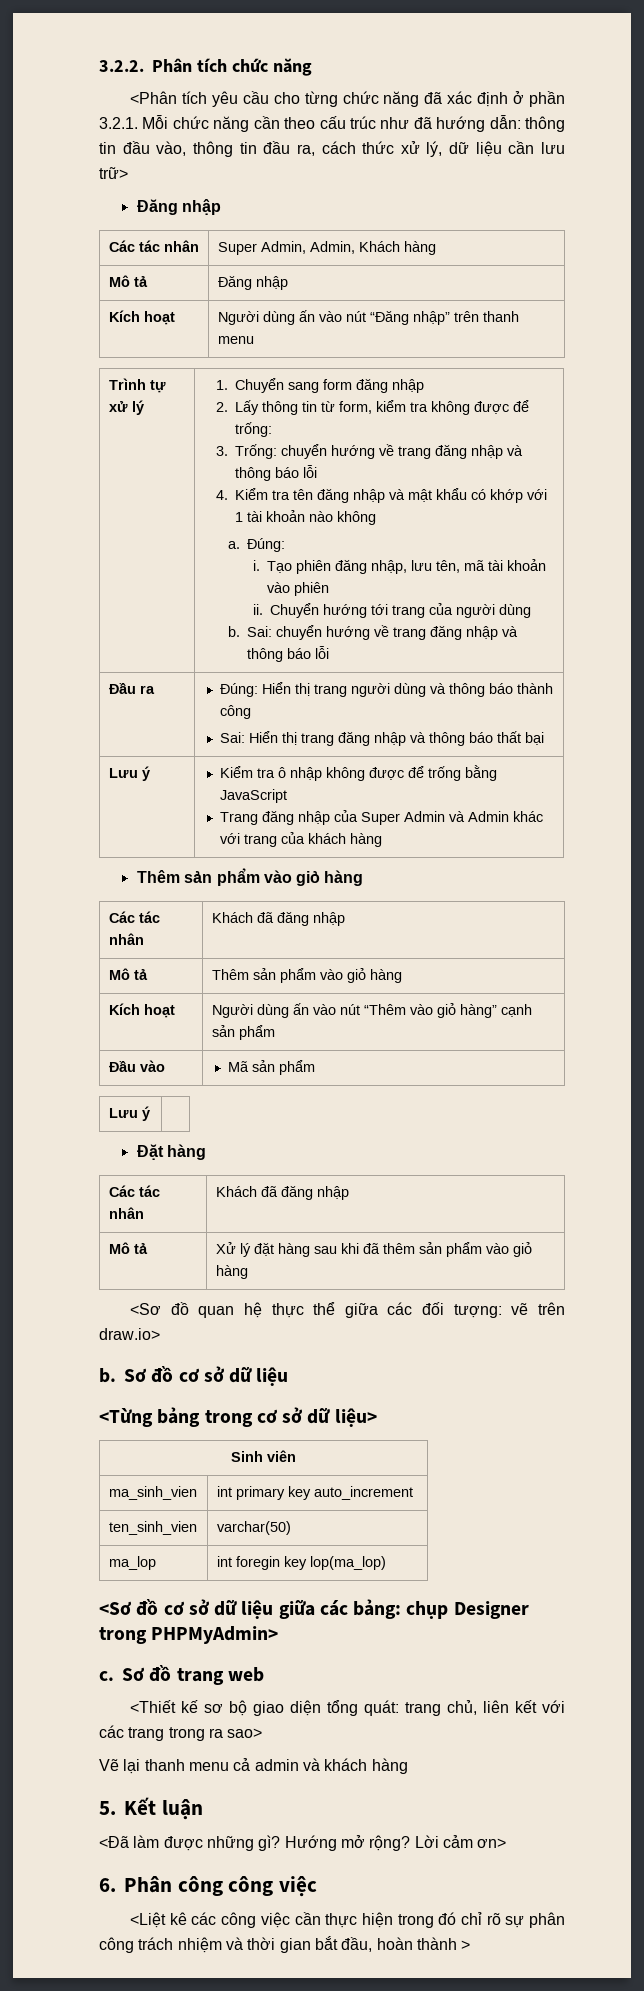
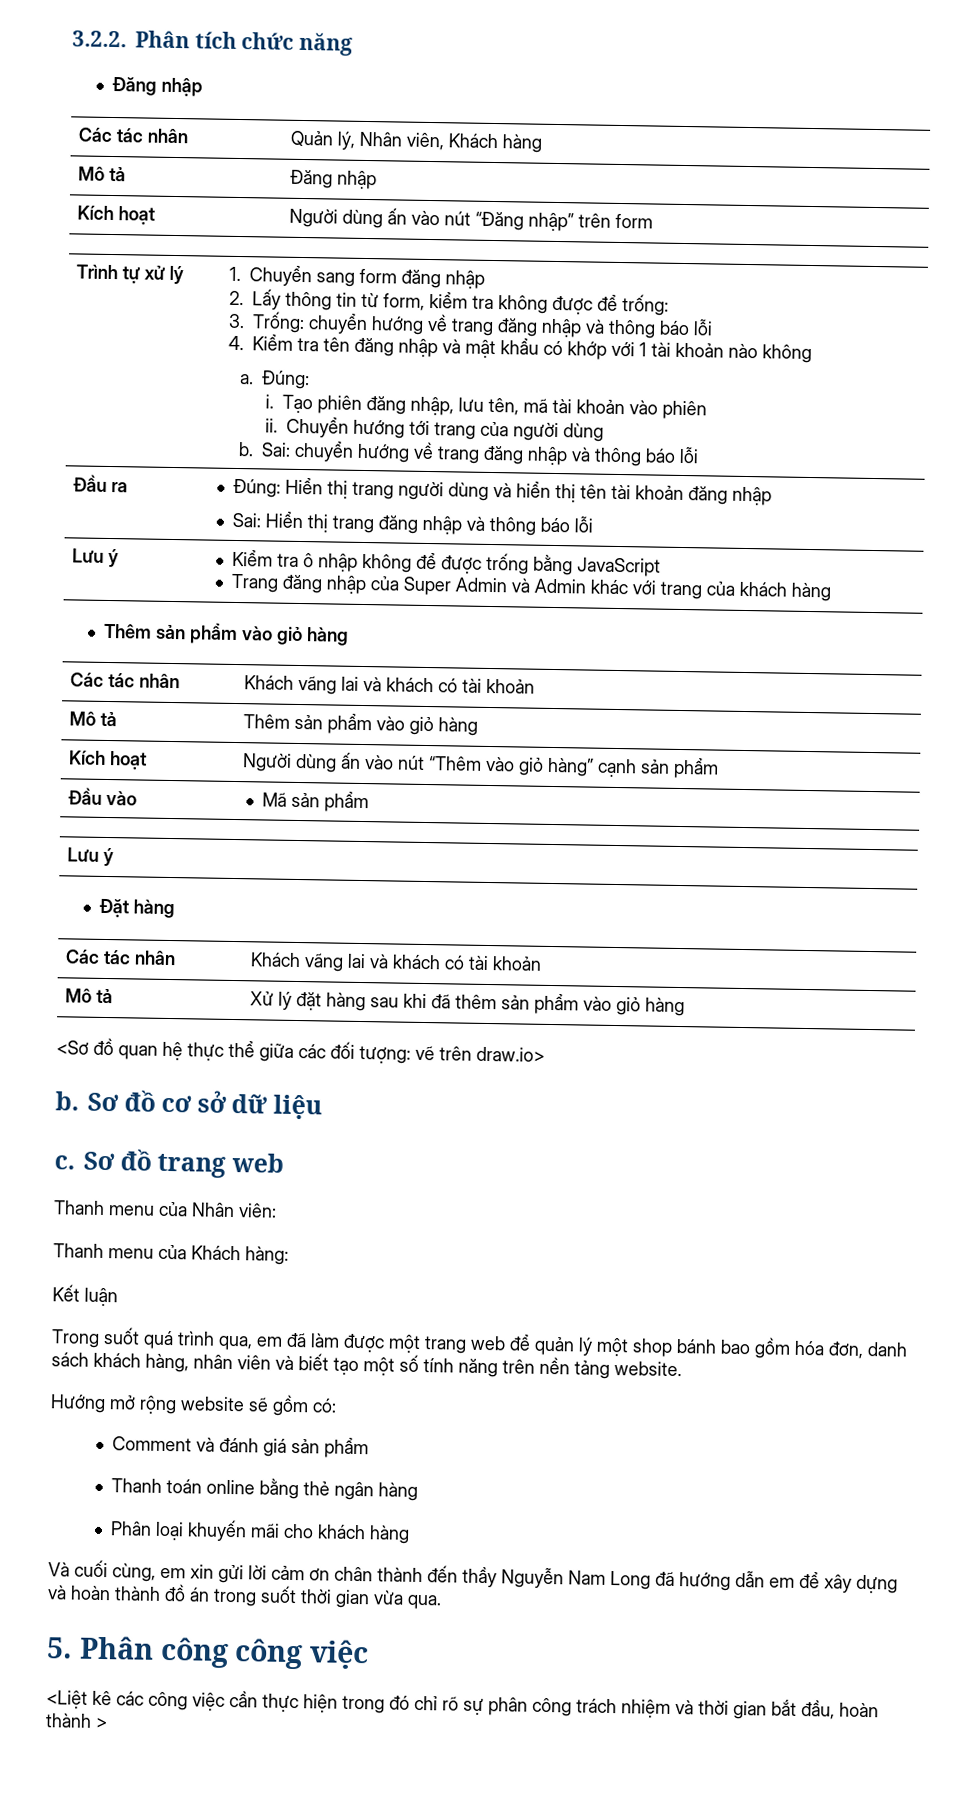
- <Phân tích yêu cầu cho từng chức năng đã xác định ở phần 3.2.1. Mỗi chức năng cần theo cấu trúc như đã hướng dẫn: thông tin đầu vào, thông tin đầu ra, cách thức xử lý, dữ liệu cần lưu trữ>
- Các tác nhân | Super Admin, Admin, Khách hàng
+ Các tác nhân | Quản lý, Nhân viên, Khách hàng
- Kích hoạt | Người dùng ấn vào nút “Đăng nhập” trên thanh menu
+ Kích hoạt | Người dùng ấn vào nút “Đăng nhập” trên form
- Đầu ra | Đúng: Hiển thị trang người dùng và thông báo thành công
- Sai: Hiển thị trang đăng nhập và thông báo thất bại
+ Đầu ra | Đúng: Hiển thị trang người dùng và hiển thị tên tài khoản đăng nhập
+ Sai: Hiển thị trang đăng nhập và thông báo lỗi
- Lưu ý | Kiểm tra ô nhập không được để trống bằng JavaScript
+ Lưu ý | Kiểm tra ô nhập không để được trống bằng JavaScript
  Trang đăng nhập của Super Admin và Admin khác với trang của khách hàng
  Thêm sản phẩm vào giỏ hàng
- Các tác nhân | Khách đã đăng nhập
+ Các tác nhân | Khách vãng lai và khách có tài khoản
  Đặt hàng
- Các tác nhân | Khách đã đăng nhập
+ Các tác nhân | Khách vãng lai và khách có tài khoản
- <Từng bảng trong cơ sở dữ liệu>
- Sinh viên
- ma_sinh_vien | int primary key auto_increment
- ten_sinh_vien | varchar(50)
- ma_lop | int foregin key lop(ma_lop)
- <Sơ đồ cơ sở dữ liệu giữa các bảng: chụp Designer trong PHPMyAdmin>
- <Thiết kế sơ bộ giao diện tổng quát: trang chủ, liên kết với các trang trong ra sao>
- Vẽ lại thanh menu cả admin và khách hàng
- 5. Kết luận
- <Đã làm được những gì? Hướng mở rộng? Lời cảm ơn>
- 6. Phân công công việc
+ Thanh menu của Nhân viên:
+ Thanh menu của Khách hàng:
+ Kết luận
+ Trong suốt quá trình qua, em đã làm được một trang web để quản lý một shop bánh bao gồm hóa đơn, danh sách khách hàng, nhân viên và biết tạo một số tính năng trên nền tảng website.
+ Hướng mở rộng website sẽ gồm có:
+ Comment và đánh giá sản phẩm
+ Thanh toán online bằng thẻ ngân hàng
+ Phân loại khuyến mãi cho khách hàng
+ Và cuối cùng, em xin gửi lời cảm ơn chân thành đến thầy Nguyễn Nam Long đã hướng dẫn em để xây dựng và hoàn thành đồ án trong suốt thời gian vừa qua.
+ 5. Phân công công việc

